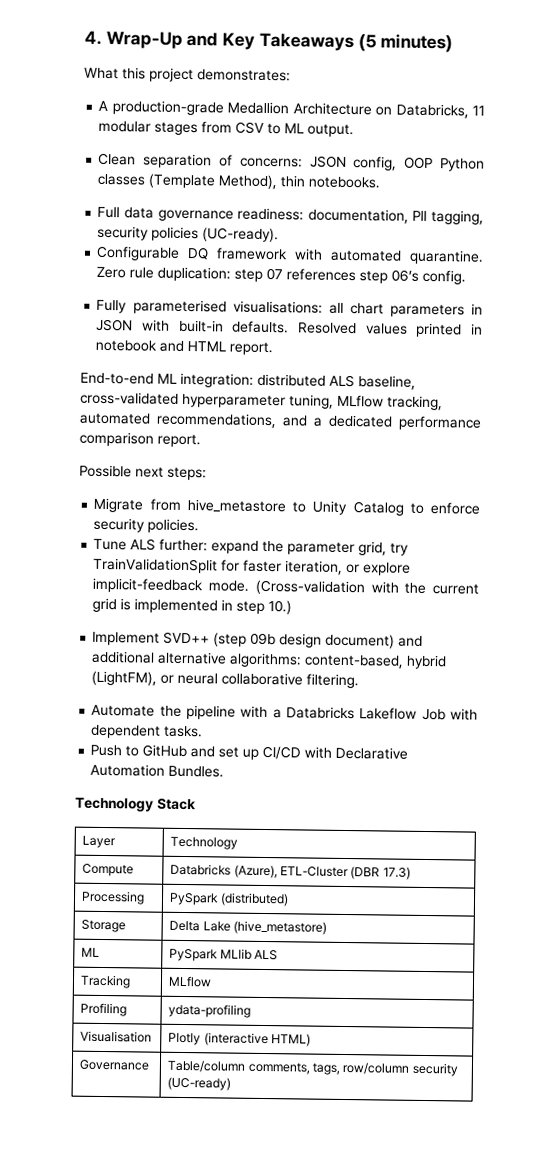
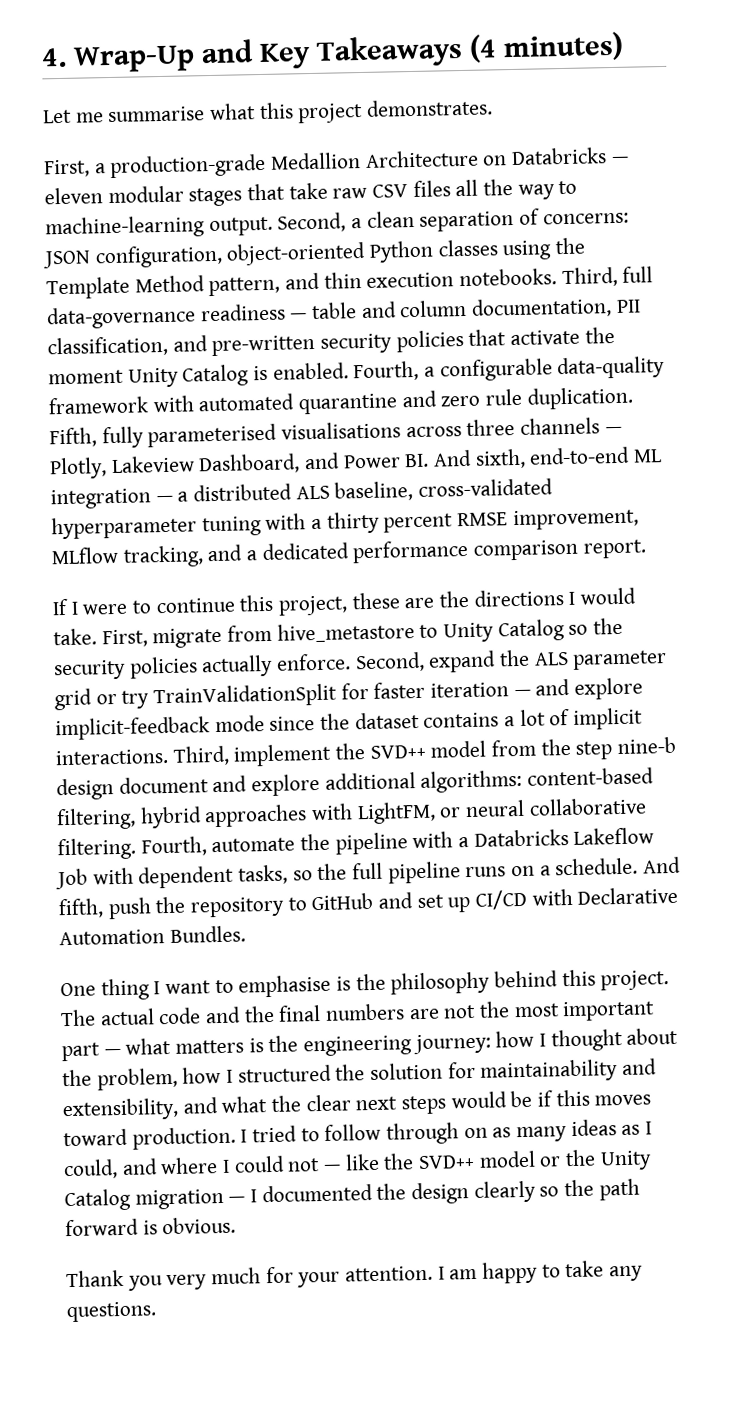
- 4. Wrap-Up and Key Takeaways (5 minutes)
+ 4. Wrap-Up and Key Takeaways (4 minutes)
- What this project demonstrates:
- A production-grade Medallion Architecture on Databricks, 11 modular stages from CSV to ML output.
- Clean separation of concerns: JSON config, OOP Python classes (Template Method), thin notebooks.
- Full data governance readiness: documentation, PII tagging, security policies (UC-ready).
- Configurable DQ framework with automated quarantine. Zero rule duplication: step 07 references step 06’s config.
- Fully parameterised visualisations: all chart parameters in JSON with built-in defaults. Resolved values printed in notebook and HTML report.
- End-to-end ML integration: distributed ALS baseline, cross-validated hyperparameter tuning, MLflow tracking, automated recommendations, and a dedicated performance comparison report.
+ Let me summarise what this project demonstrates.
+ First, a production-grade Medallion Architecture on Databricks — eleven modular stages that take raw CSV files all the way to machine-learning output. Second, a clean separation of concerns: JSON configuration, object-oriented Python classes using the Template Method pattern, and thin execution notebooks. Third, full data-governance readiness — table and column documentation, PII classification, and pre-written security policies that activate the moment Unity Catalog is enabled. Fourth, a configurable data-quality framework with automated quarantine and zero rule duplication. Fifth, fully parameterised visualisations across three channels — Plotly, Lakeview Dashboard, and Power BI. And sixth, end-to-end ML integration — a distributed ALS baseline, cross-validated hyperparameter tuning with a thirty percent RMSE improvement, MLflow tracking, and a dedicated performance comparison report.
- Possible next steps:
- Migrate from hive_metastore to Unity Catalog to enforce security policies.
- Tune ALS further: expand the parameter grid, try TrainValidationSplit for faster iteration, or explore implicit-feedback mode. (Cross-validation with the current grid is implemented in step 10.)
- Implement SVD++ (step 09b design document) and additional alternative algorithms: content-based, hybrid (LightFM), or neural collaborative filtering.
- Automate the pipeline with a Databricks Lakeflow Job with dependent tasks.
- Push to GitHub and set up CI/CD with Declarative Automation Bundles.
+ If I were to continue this project, these are the directions I would take. First, migrate from hive_metastore to Unity Catalog so the security policies actually enforce. Second, expand the ALS parameter grid or try TrainValidationSplit for faster iteration — and explore implicit-feedback mode since the dataset contains a lot of implicit interactions. Third, implement the SVD++ model from the step nine-b design document and explore additional algorithms: content-based filtering, hybrid approaches with LightFM, or neural collaborative filtering. Fourth, automate the pipeline with a Databricks Lakeflow Job with dependent tasks, so the full pipeline runs on a schedule. And fifth, push the repository to GitHub and set up CI/CD with Declarative Automation Bundles.
- Technology Stack
- Layer | Technology
- Compute | Databricks (Azure), ETL-Cluster (DBR 17.3)
- Processing | PySpark (distributed)
- Storage | Delta Lake (hive_metastore)
- ML | PySpark MLlib ALS
- Tracking | MLflow
- Profiling | ydata-profiling
- Visualisation | Plotly (interactive HTML)
- Governance | Table/column comments, tags, row/column security (UC-ready)
+ One thing I want to emphasise is the philosophy behind this project. The actual code and the final numbers are not the most important part — what matters is the engineering journey: how I thought about the problem, how I structured the solution for maintainability and extensibility, and what the clear next steps would be if this moves toward production. I tried to follow through on as many ideas as I could, and where I could not — like the SVD++ model or the Unity Catalog migration — I documented the design clearly so the path forward is obvious.
+ Thank you very much for your attention. I am happy to take any questions.

